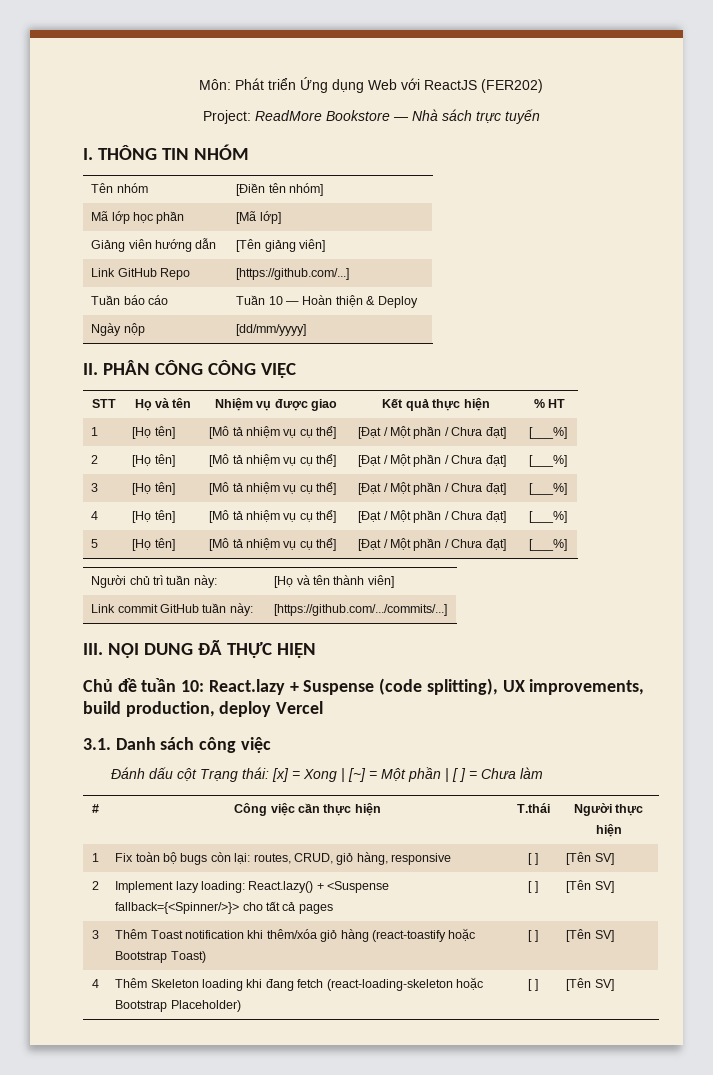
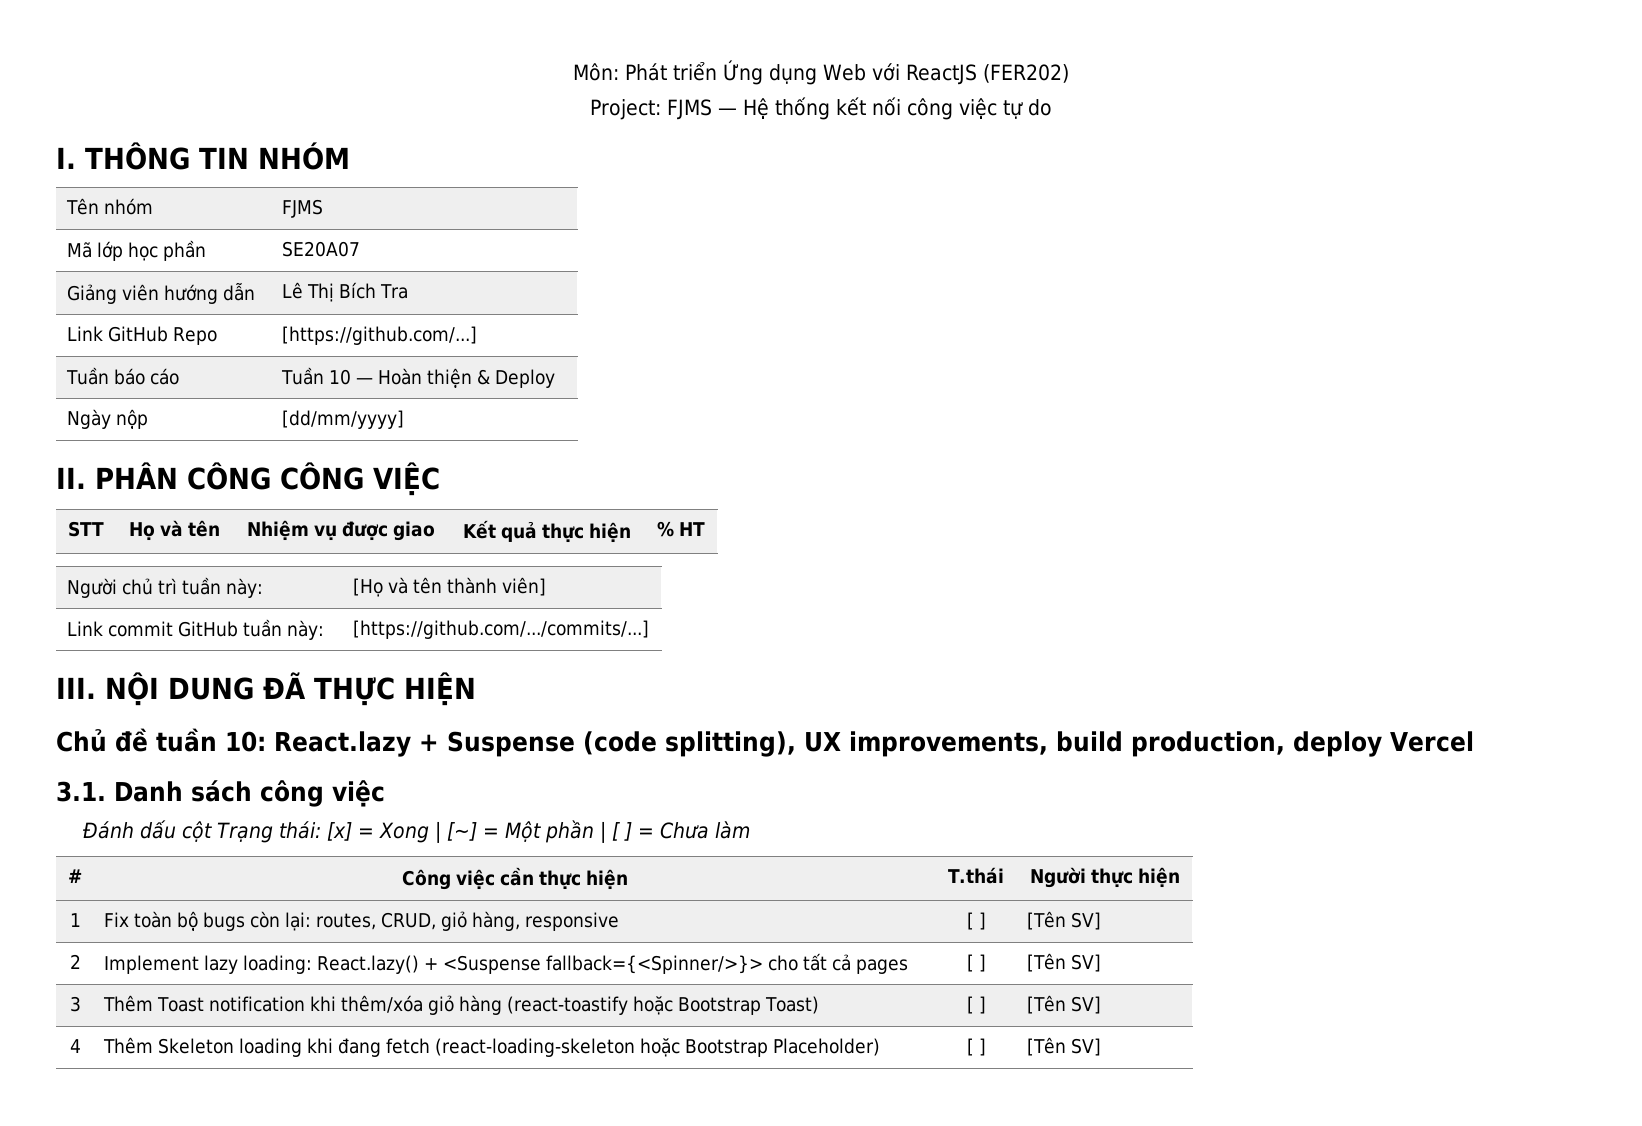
- Project: ReadMore Bookstore — Nhà sách trực tuyến
+ Project: FJMS — Hệ thống kết nối công việc tự do
- Tên nhóm | [Điền tên nhóm]
+ Tên nhóm | FJMS
- Mã lớp học phần | [Mã lớp]
+ Mã lớp học phần | SE20A07
- Giảng viên hướng dẫn | [Tên giảng viên]
+ Giảng viên hướng dẫn | Lê Thị Bích Tra
- 1 | [Họ tên] | [Mô tả nhiệm vụ cụ thể] | [Đạt / Một phần / Chưa đạt] | [___%]
- 2 | [Họ tên] | [Mô tả nhiệm vụ cụ thể] | [Đạt / Một phần / Chưa đạt] | [___%]
- 3 | [Họ tên] | [Mô tả nhiệm vụ cụ thể] | [Đạt / Một phần / Chưa đạt] | [___%]
- 4 | [Họ tên] | [Mô tả nhiệm vụ cụ thể] | [Đạt / Một phần / Chưa đạt] | [___%]
- 5 | [Họ tên] | [Mô tả nhiệm vụ cụ thể] | [Đạt / Một phần / Chưa đạt] | [___%]

